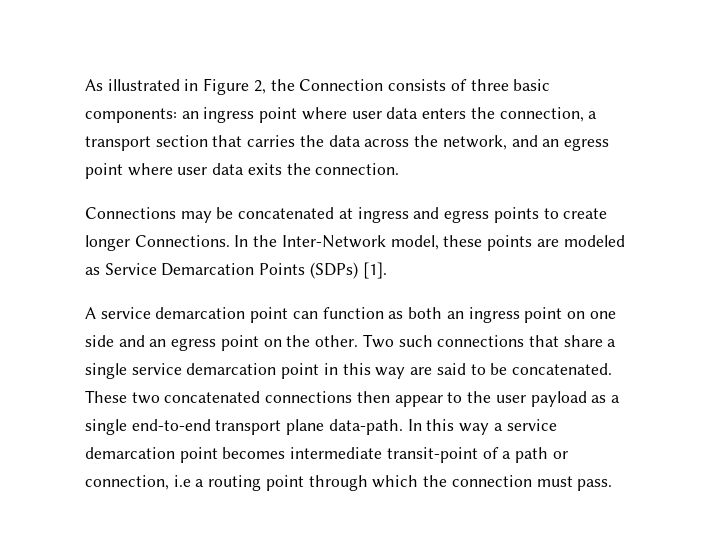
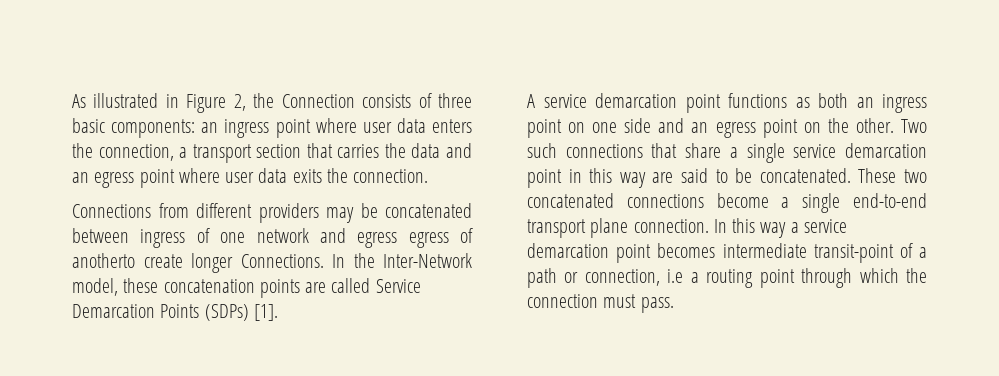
- As illustrated in Figure 2, the Connection consists of three basic components: an ingress point where user data enters the connection, a transport section that carries the data across the network, and an egress point where user data exits the connection.
+ As illustrated in Figure 2, the Connection consists of three basic components: an ingress point where user data enters the connection, a transport section that carries the data and an egress point where user data exits the connection.
- Connections may be concatenated at ingress and egress points to create longer Connections.
+ Connections from different providers may be concatenated between ingress of one network and egress egress of anotherto create longer Connections.
- In the Inter-Network model, these points are modeled as Service Demarcation Points (SDPs) [1].
+ In the Inter-Network model, these concatenation points are called Service Demarcation Points (SDPs) [1].
- A service demarcation point can function as both an ingress point on one side and an egress point on the other.
+ A service demarcation point functions as both an ingress point on one side and an egress point on the other.
- These two concatenated connections then appear to the user payload as a single end-to-end transport plane data-path.
+ These two concatenated connections become a single end-to-end transport plane connection.

